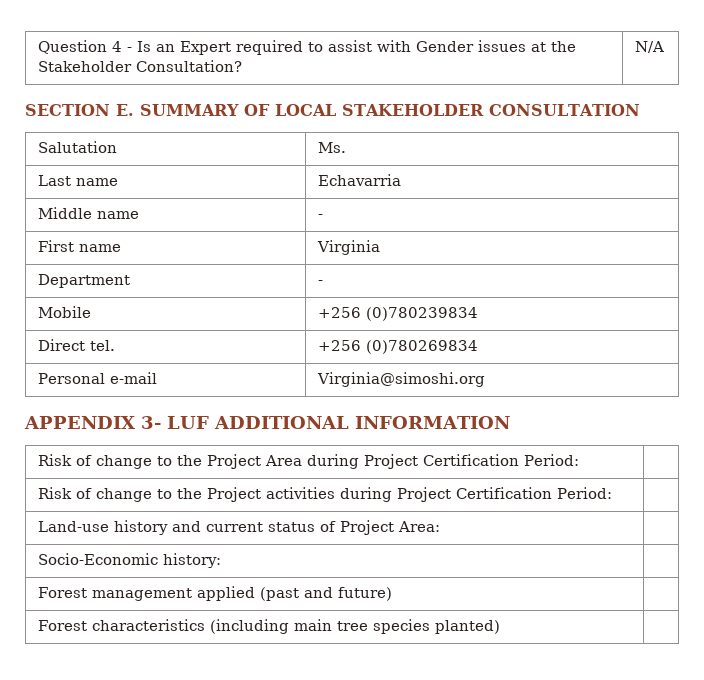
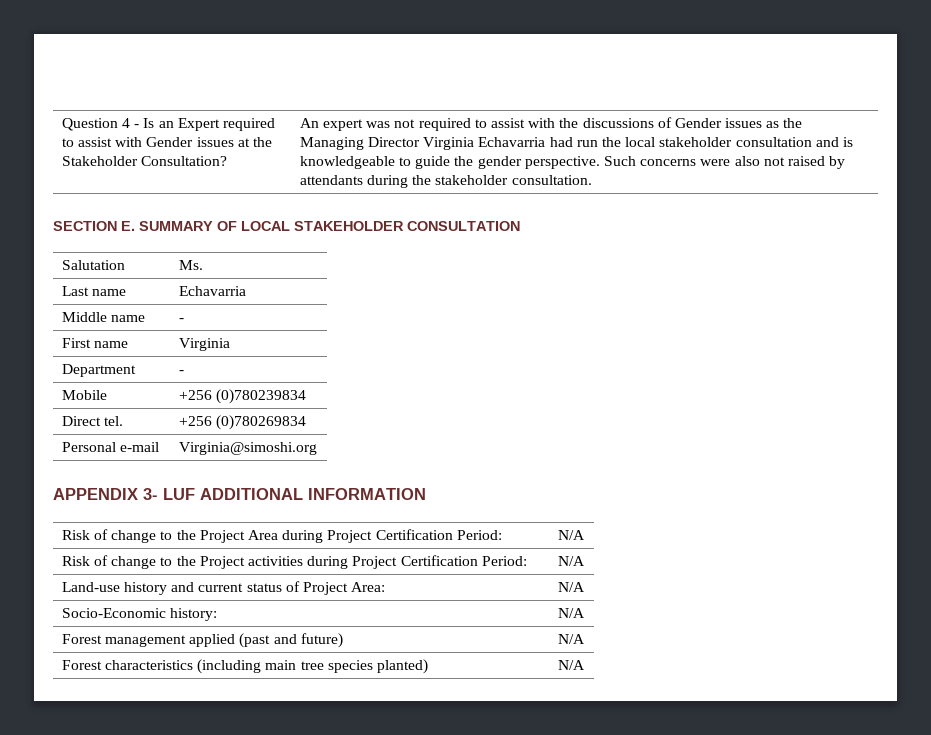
- N/A
+ An expert was not required to assist with the discussions of Gender issues as the Managing Director Virginia Echavarria had run the local stakeholder consultation and is knowledgeable to guide the gender perspective. Such concerns were also not raised by attendants during the stakeholder consultation.
- Risk of change to the Project Area during Project Certification Period: |
+ Risk of change to the Project Area during Project Certification Period: | N/A
- Risk of change to the Project activities during Project Certification Period: |
+ Risk of change to the Project activities during Project Certification Period: | N/A
- Land-use history and current status of Project Area: |
+ Land-use history and current status of Project Area: | N/A
- Socio-Economic history: |
+ Socio-Economic history: | N/A
- Forest management applied (past and future) |
+ Forest management applied (past and future) | N/A
- Forest characteristics (including main tree species planted) |
+ Forest characteristics (including main tree species planted) | N/A

